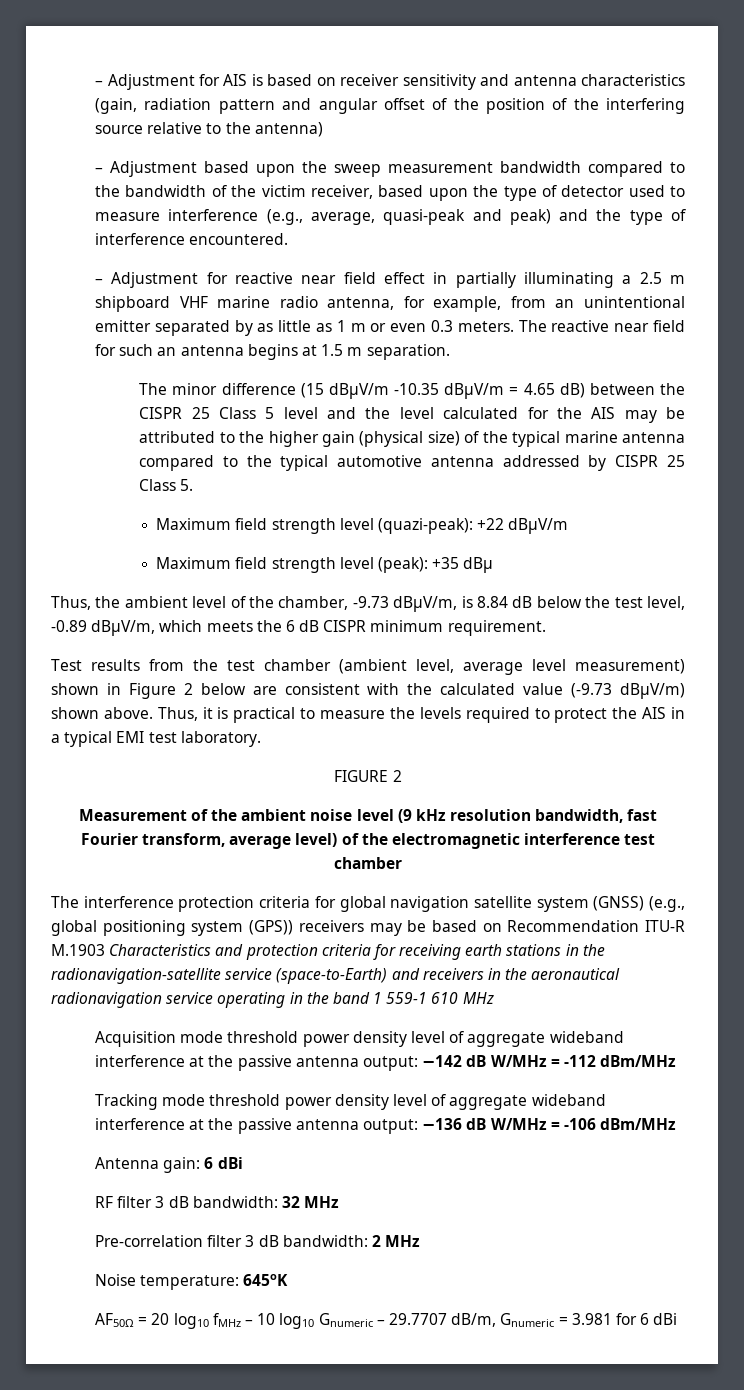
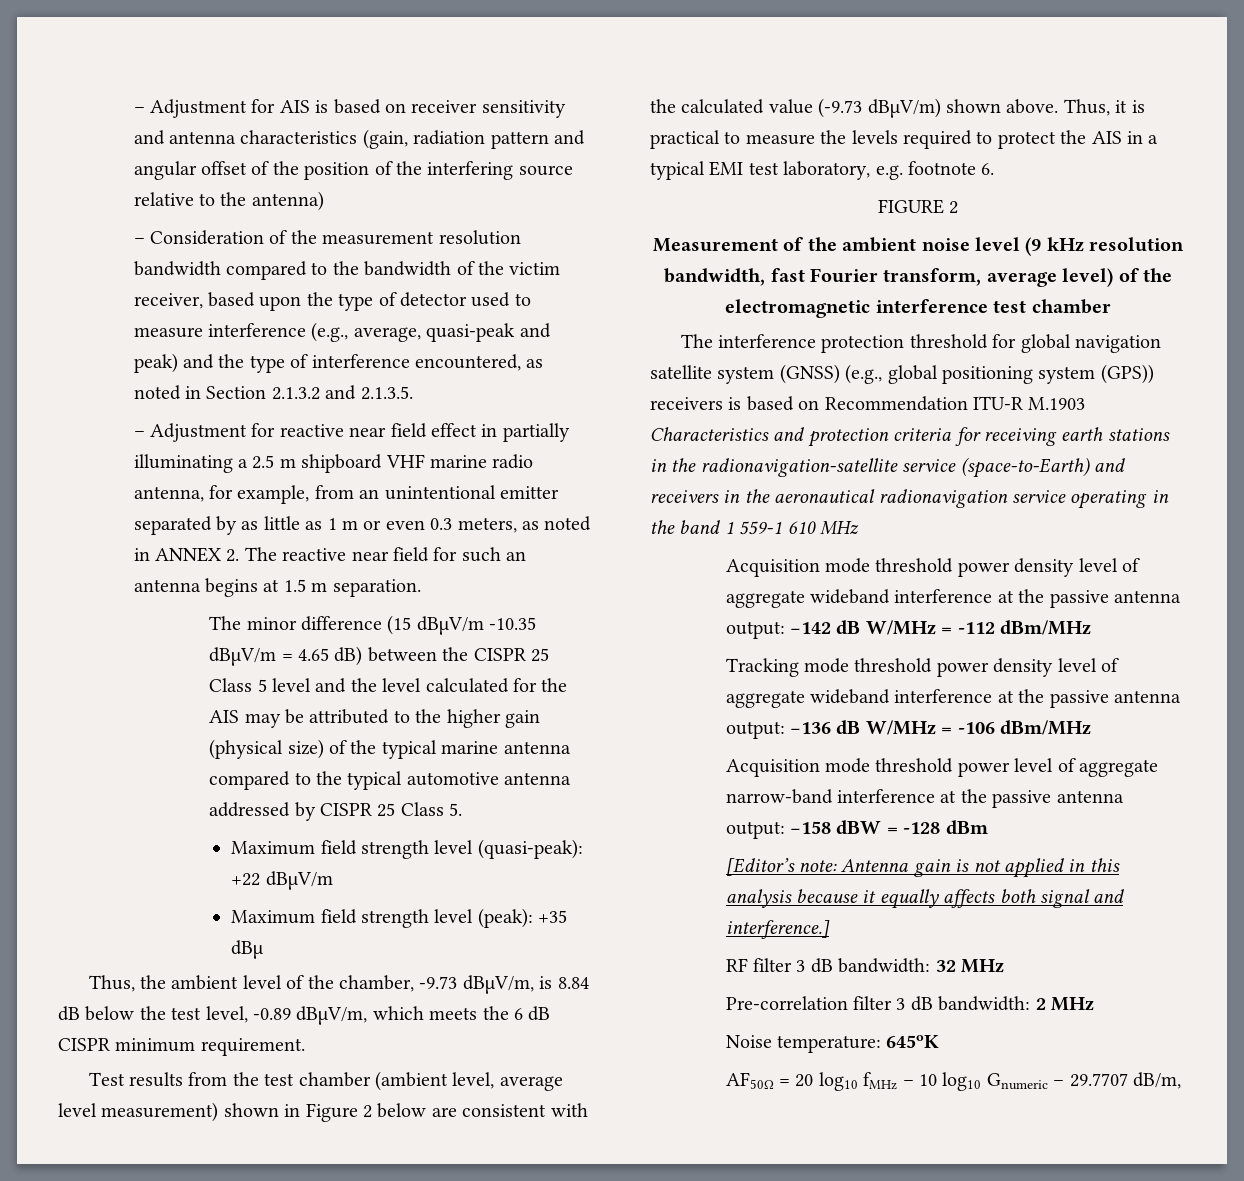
- – Adjustment based upon the sweep measurement bandwidth compared to the bandwidth of the victim receiver, based upon the type of detector used to measure interference (e.g., average, quasi-peak and peak) and the type of interference encountered.
+ – Consideration of the measurement resolution bandwidth compared to the bandwidth of the victim receiver, based upon the type of detector used to measure interference (e.g., average, quasi-peak and peak) and the type of interference encountered, as noted in Section 2.1.3.2 and 2.1.3.5.
- – Adjustment for reactive near field effect in partially illuminating a 2.5 m shipboard VHF marine radio antenna, for example, from an unintentional emitter separated by as little as 1 m or even 0.3 meters. The reactive near field for such an antenna begins at 1.5 m separation.
+ – Adjustment for reactive near field effect in partially illuminating a 2.5 m shipboard VHF marine radio antenna, for example, from an unintentional emitter separated by as little as 1 m or even 0.3 meters, as noted in ANNEX 2. The reactive near field for such an antenna begins at 1.5 m separation.
- Maximum field strength level (quazi-peak): +22 dBµV/m
+ Maximum field strength level (quasi-peak): +22 dBµV/m
- Thus, it is practical to measure the levels required to protect the AIS in a typical EMI test laboratory.
+ Thus, it is practical to measure the levels required to protect the AIS in a typical EMI test laboratory, e.g. footnote 6.
- The interference protection criteria for global navigation satellite system (GNSS) (e.g., global positioning system (GPS)) receivers may be based on Recommendation ITU-R M.1903 Characteristics and protection criteria for receiving earth stations in the radionavigation-satellite service (space-to-Earth) and receivers in the aeronautical radionavigation service operating in the band 1 559-1 610 MHz
+ The interference protection threshold for global navigation satellite system (GNSS) (e.g., global positioning system (GPS)) receivers is based on Recommendation ITU-R M.1903 Characteristics and protection criteria for receiving earth stations in the radionavigation-satellite service (space-to-Earth) and receivers in the aeronautical radionavigation service operating in the band 1 559-1 610 MHz
- Antenna gain: 6 dBi
+ Acquisition mode threshold power level of aggregate narrow-band interference at the passive antenna output: −158 dBW = -128 dBm
+ [Editor’s note: Antenna gain is not applied in this analysis because it equally affects both signal and interference.]
- AF50Ω = 20 log10 fMHz – 10 log10 Gnumeric – 29.7707 dB/m, Gnumeric = 3.981 for 6 dBi
+ AF50Ω = 20 log10 fMHz – 10 log10 Gnumeric – 29.7707 dB/m,

